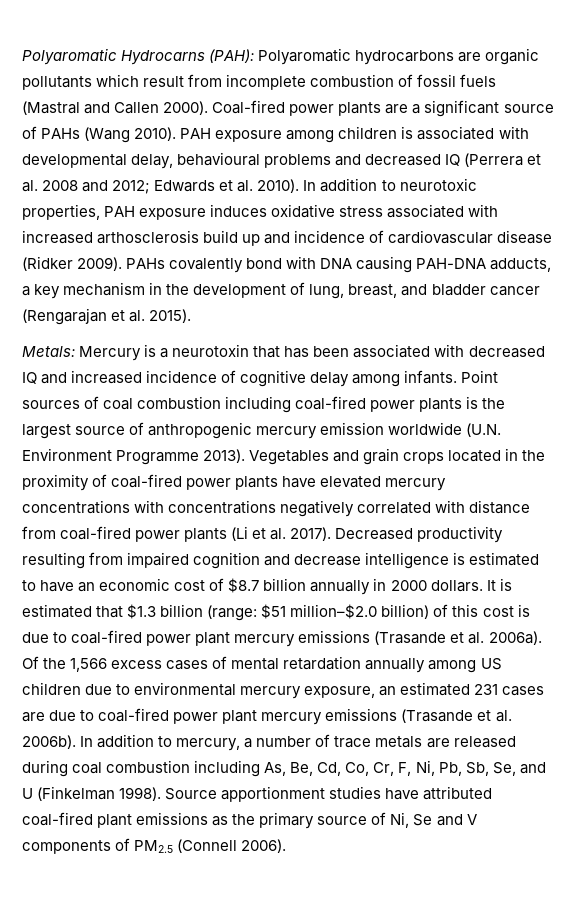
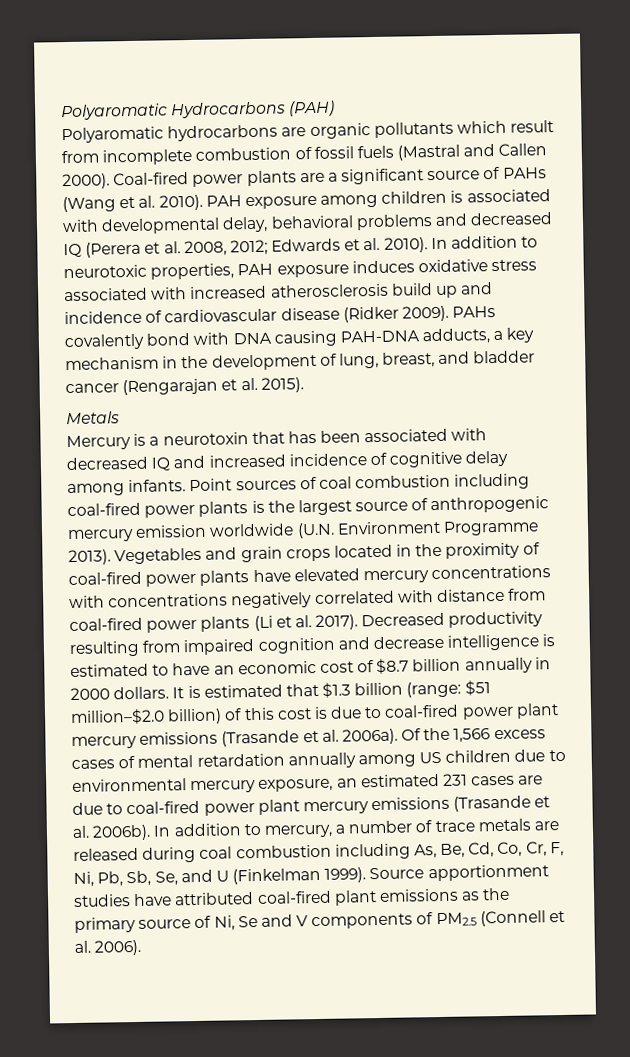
- Polyaromatic Hydrocarns (PAH): Polyaromatic hydrocarbons are organic pollutants which result from incomplete combustion of fossil fuels (Mastral and Callen 2000).
+ Polyaromatic Hydrocarbons (PAH)
+ Polyaromatic hydrocarbons are organic pollutants which result from incomplete combustion of fossil fuels (Mastral and Callen 2000).
- Coal-fired power plants are a significant source of PAHs (Wang 2010).
+ Coal-fired power plants are a significant source of PAHs (Wang et al. 2010).
- PAH exposure among children is associated with developmental delay, behavioural problems and decreased IQ (Perrera et al. 2008 and 2012; Edwards et al. 2010).
+ PAH exposure among children is associated with developmental delay, behavioral problems and decreased IQ (Perera et al. 2008, 2012; Edwards et al. 2010).
- In addition to neurotoxic properties, PAH exposure induces oxidative stress associated with increased arthosclerosis build up and incidence of cardiovascular disease (Ridker 2009).
+ In addition to neurotoxic properties, PAH exposure induces oxidative stress associated with increased atherosclerosis build up and incidence of cardiovascular disease (Ridker 2009).
- Metals: Mercury is a neurotoxin that has been associated with decreased IQ and increased incidence of cognitive delay among infants.
+ Metals
+ Mercury is a neurotoxin that has been associated with decreased IQ and increased incidence of cognitive delay among infants.
- In addition to mercury, a number of trace metals are released during coal combustion including As, Be, Cd, Co, Cr, F, Ni, Pb, Sb, Se, and U (Finkelman 1998).
+ In addition to mercury, a number of trace metals are released during coal combustion including As, Be, Cd, Co, Cr, F, Ni, Pb, Sb, Se, and U (Finkelman 1999).
- Source apportionment studies have attributed coal-fired plant emissions as the primary source of Ni, Se and V components of PM2.5 (Connell 2006).
+ Source apportionment studies have attributed coal-fired plant emissions as the primary source of Ni, Se and V components of PM2.5 (Connell et al. 2006).

